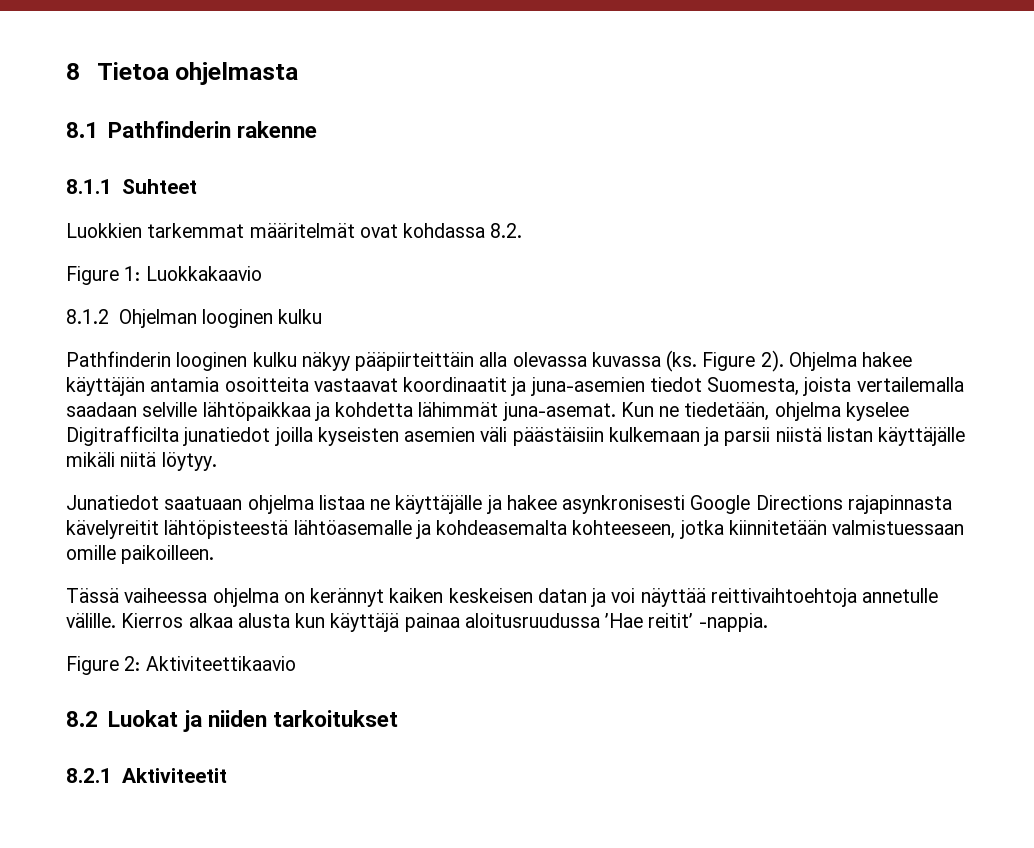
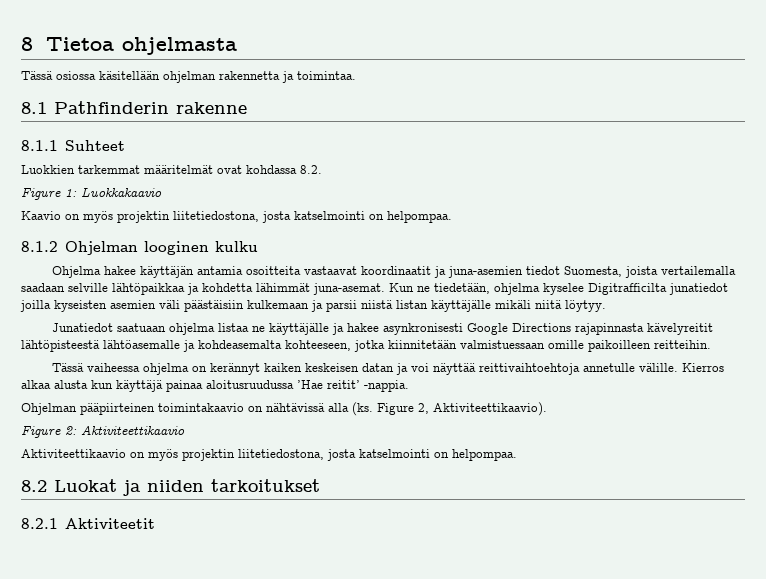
+ Tässä osiossa käsitellään ohjelman rakennetta ja toimintaa.
+ Kaavio on myös projektin liitetiedostona, josta katselmointi on helpompaa.
  8.1.2 Ohjelman looginen kulku
- Pathfinderin looginen kulku näkyy pääpiirteittäin alla olevassa kuvassa (ks. Figure 2). Ohjelma hakee käyttäjän antamia osoitteita vastaavat koordinaatit ja juna-asemien tiedot Suomesta, joista vertailemalla saadaan selville lähtöpaikkaa ja kohdetta lähimmät juna-asemat.
+ Ohjelma hakee käyttäjän antamia osoitteita vastaavat koordinaatit ja juna-asemien tiedot Suomesta, joista vertailemalla saadaan selville lähtöpaikkaa ja kohdetta lähimmät juna-asemat.
- Junatiedot saatuaan ohjelma listaa ne käyttäjälle ja hakee asynkronisesti Google Directions rajapinnasta kävelyreitit lähtöpisteestä lähtöasemalle ja kohdeasemalta kohteeseen, jotka kiinnitetään valmistuessaan omille paikoilleen.
+ Junatiedot saatuaan ohjelma listaa ne käyttäjälle ja hakee asynkronisesti Google Directions rajapinnasta kävelyreitit lähtöpisteestä lähtöasemalle ja kohdeasemalta kohteeseen, jotka kiinnitetään valmistuessaan omille paikoilleen reitteihin.
+ Ohjelman pääpiirteinen toimintakaavio on nähtävissä alla (ks. Figure 2, Aktiviteettikaavio).
  Figure 2: Aktiviteettikaavio
+ Aktiviteettikaavio on myös projektin liitetiedostona, josta katselmointi on helpompaa.

